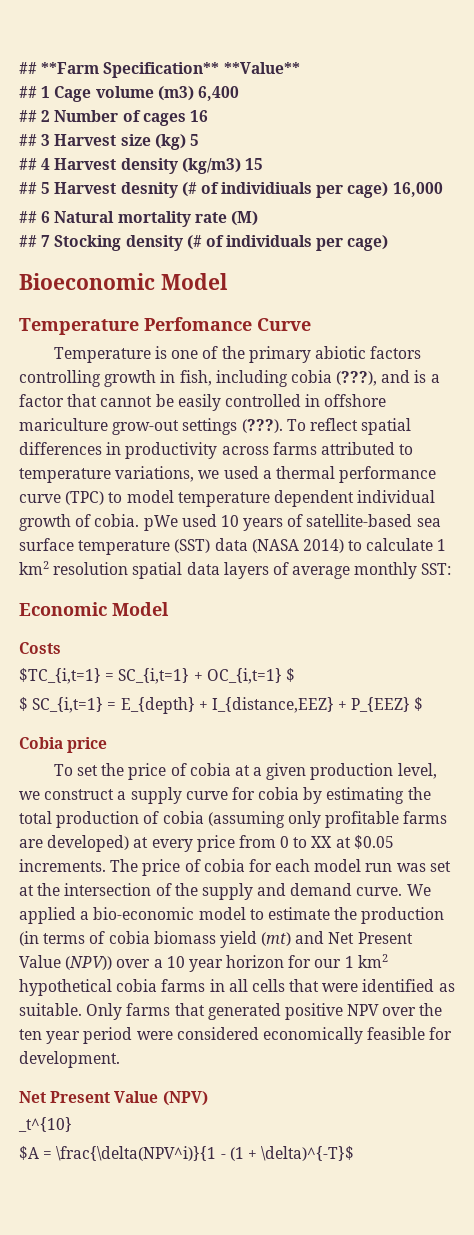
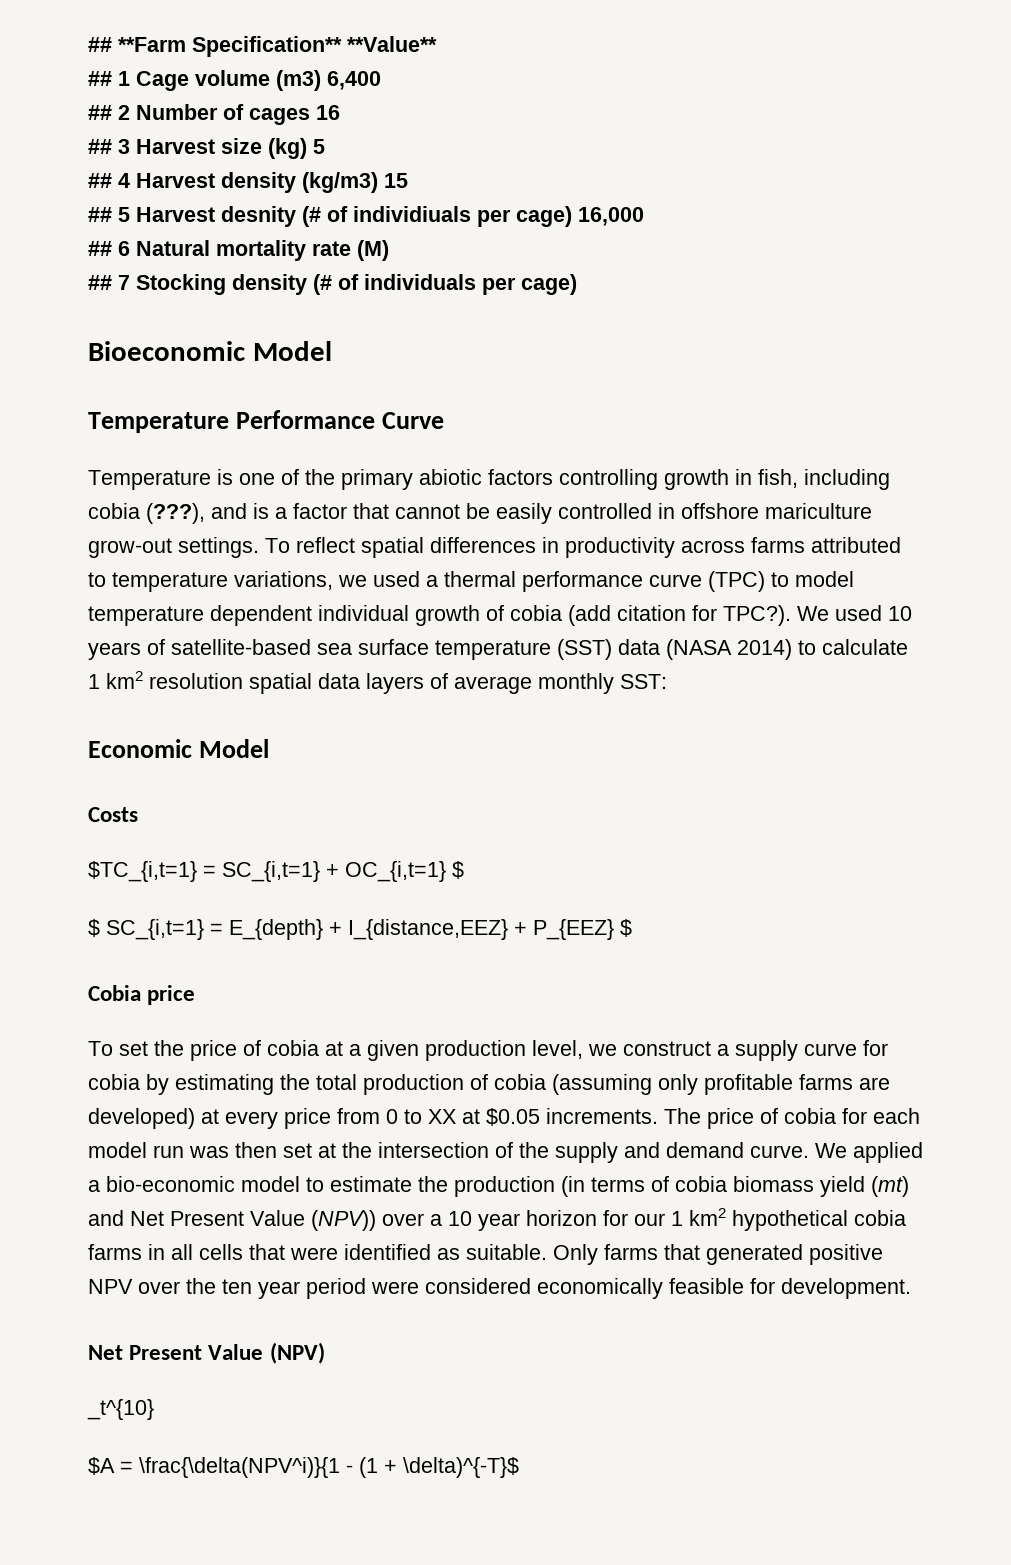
- Temperature Perfomance Curve
+ Temperature Performance Curve
- Temperature is one of the primary abiotic factors controlling growth in fish, including cobia (???), and is a factor that cannot be easily controlled in offshore mariculture grow-out settings (???).
+ Temperature is one of the primary abiotic factors controlling growth in fish, including cobia (???), and is a factor that cannot be easily controlled in offshore mariculture grow-out settings.
- To reflect spatial differences in productivity across farms attributed to temperature variations, we used a thermal performance curve (TPC) to model temperature dependent individual growth of cobia. pWe used 10 years of satellite-based sea surface temperature (SST) data (NASA 2014) to calculate 1 km2 resolution spatial data layers of average monthly SST:
+ To reflect spatial differences in productivity across farms attributed to temperature variations, we used a thermal performance curve (TPC) to model temperature dependent individual growth of cobia (add citation for TPC?). We used 10 years of satellite-based sea surface temperature (SST) data (NASA 2014) to calculate 1 km2 resolution spatial data layers of average monthly SST:
- The price of cobia for each model run was set at the intersection of the supply and demand curve.
+ The price of cobia for each model run was then set at the intersection of the supply and demand curve.

